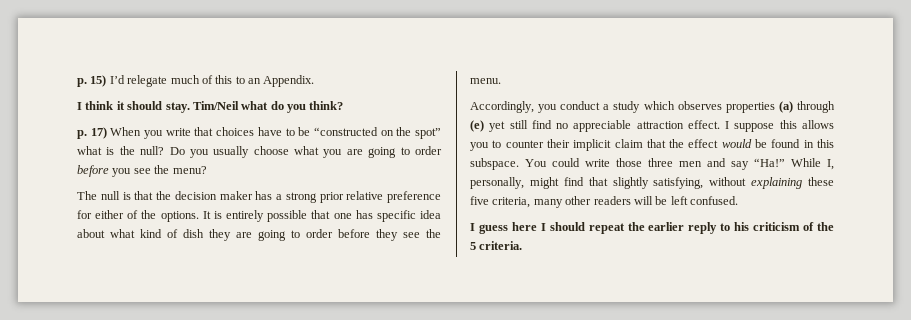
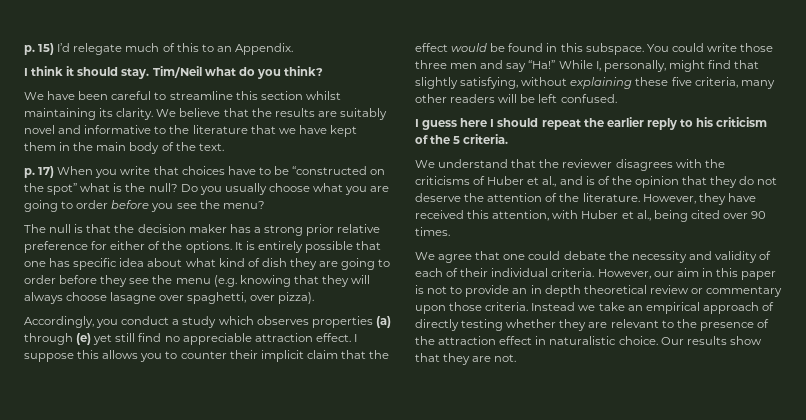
+ We have been careful to streamline this section whilst maintaining its clarity. We believe that the results are suitably novel and informative to the literature that we have kept them in the main body of the text.
- It is entirely possible that one has specific idea about what kind of dish they are going to order before they see the menu.
+ It is entirely possible that one has specific idea about what kind of dish they are going to order before they see the menu (e.g. knowing that they will always choose lasagne over spaghetti, over pizza).
+ We understand that the reviewer disagrees with the criticisms of Huber et al., and is of the opinion that they do not deserve the attention of the literature. However, they have received this attention, with Huber et al., being cited over 90 times.
+ We agree that one could debate the necessity and validity of each of their individual criteria. However, our aim in this paper is not to provide an in depth theoretical review or commentary upon those criteria. Instead we take an empirical approach of directly testing whether they are relevant to the presence of the attraction effect in naturalistic choice. Our results show that they are not.

